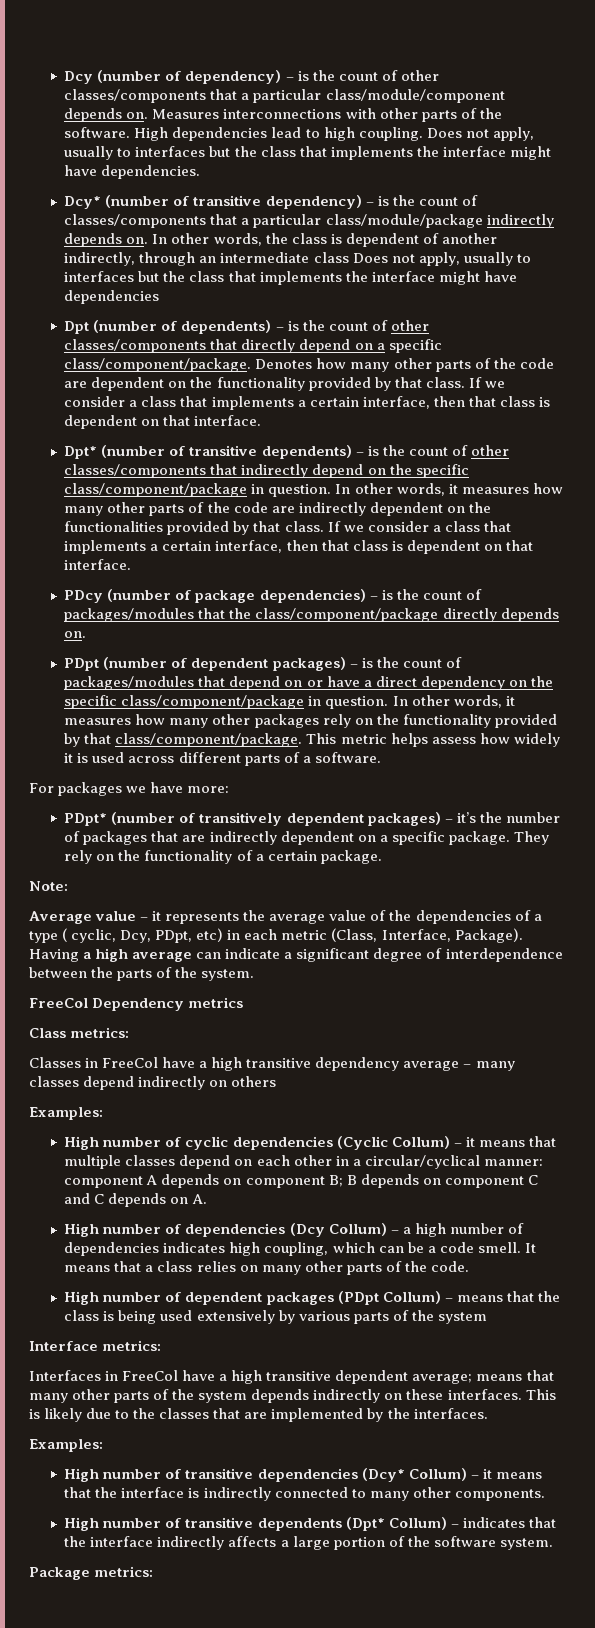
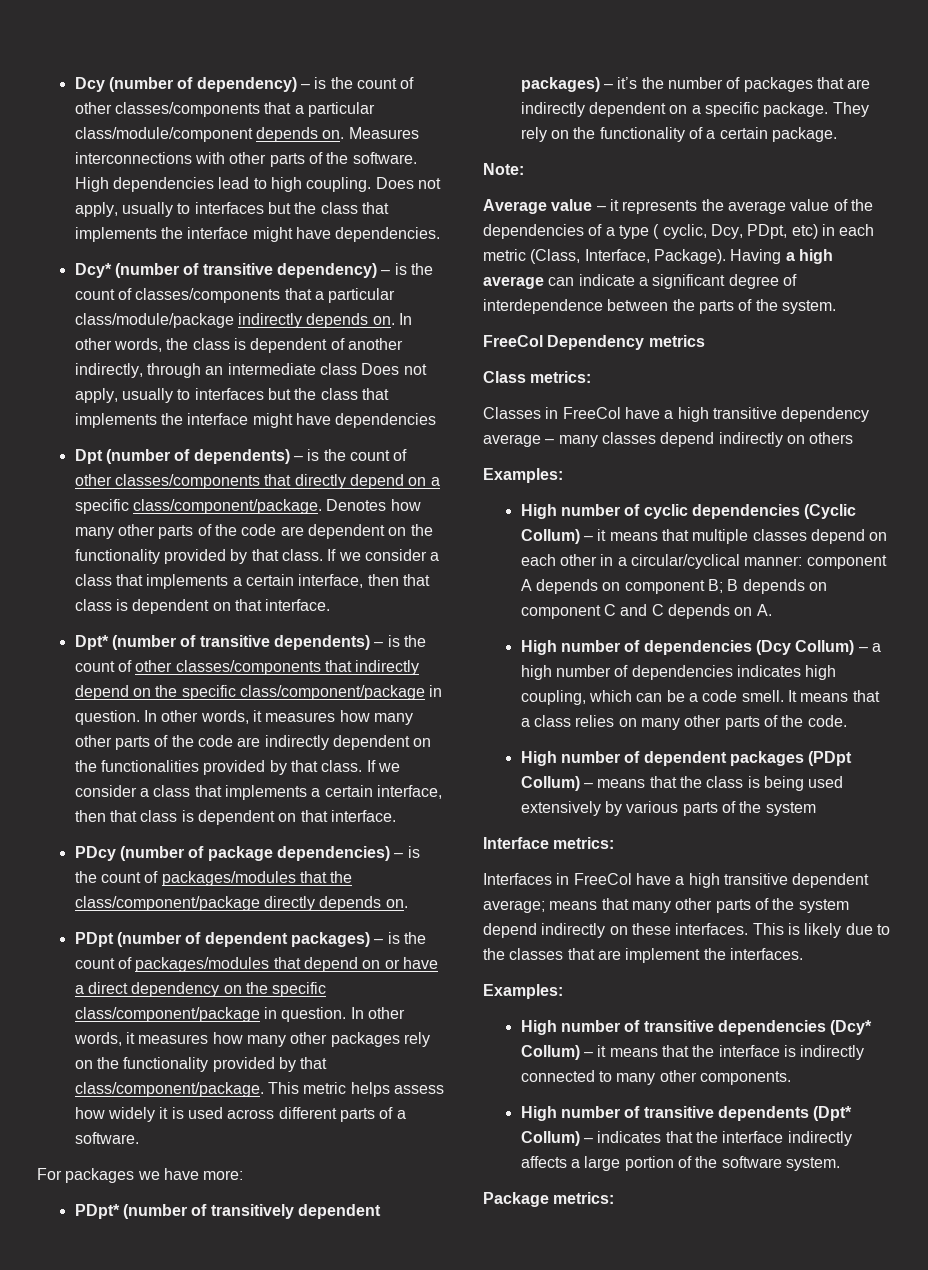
- Interfaces in FreeCol have a high transitive dependent average; means that many other parts of the system depends indirectly on these interfaces.
+ Interfaces in FreeCol have a high transitive dependent average; means that many other parts of the system depend indirectly on these interfaces.
- This is likely due to the classes that are implemented by the interfaces.
+ This is likely due to the classes that are implement the interfaces.

